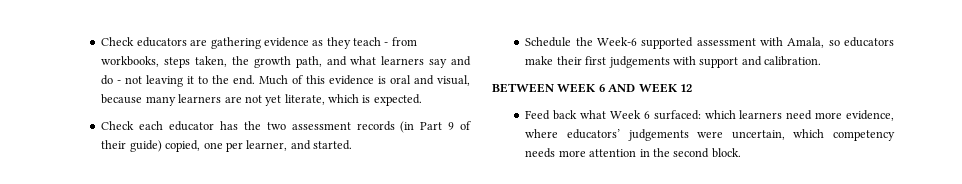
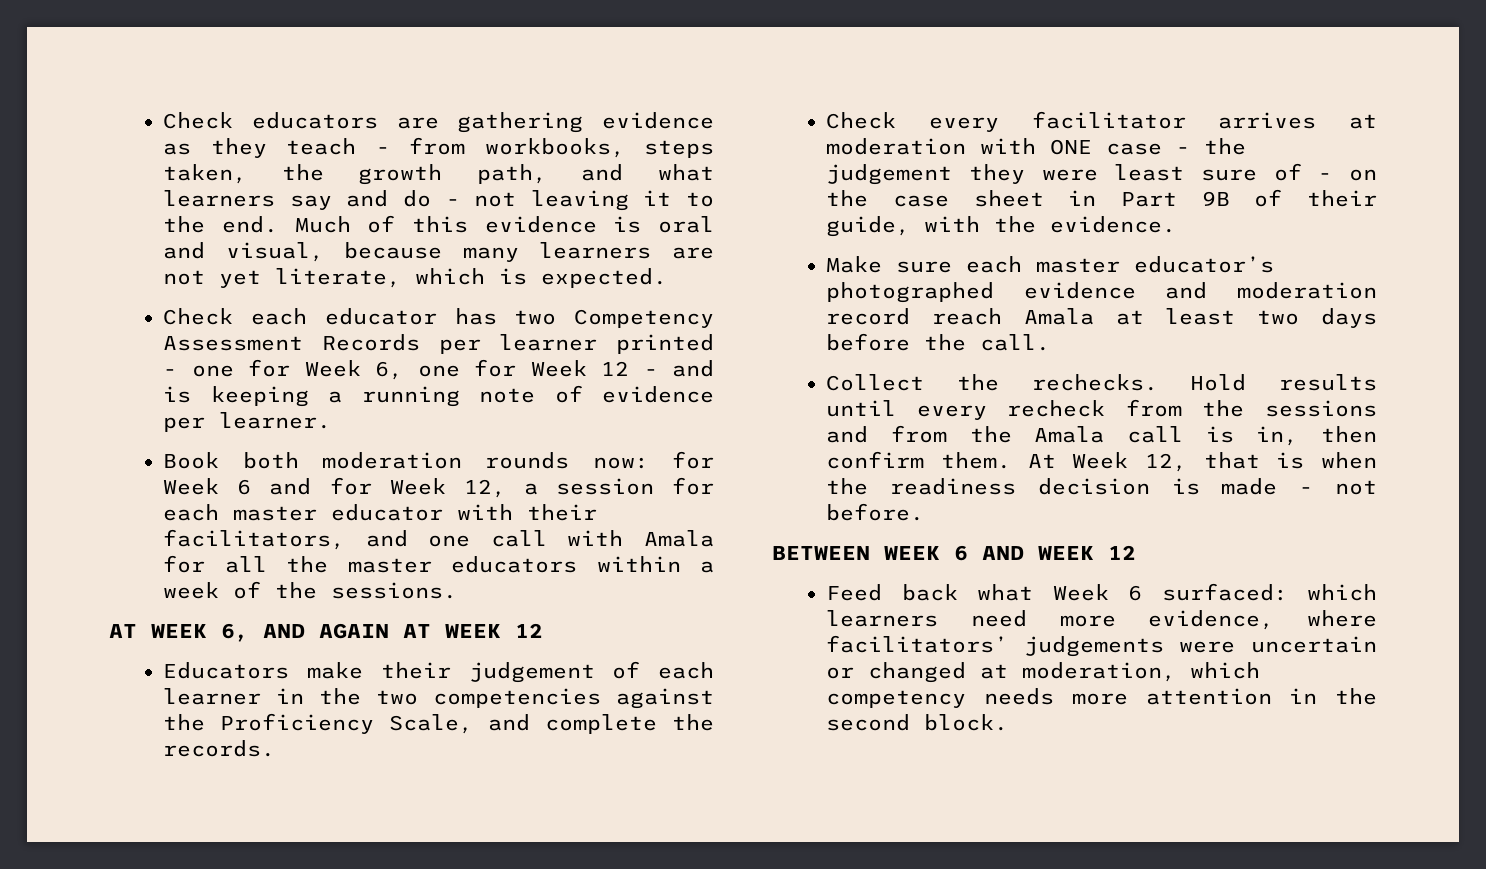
- Check each educator has the two assessment records (in Part 9 of their guide) copied, one per learner, and started.
- Schedule the Week-6 supported assessment with Amala, so educators make their first judgements with support and calibration.
+ Check each educator has two Competency Assessment Records per learner printed - one for Week 6, one for Week 12 - and is keeping a running note of evidence per learner.
+ Book both moderation rounds now: for Week 6 and for Week 12, a session for each master educator with their facilitators, and one call with Amala for all the master educators within a week of the sessions.
+ AT WEEK 6, AND AGAIN AT WEEK 12
+ Educators make their judgement of each learner in the two competencies against the Proficiency Scale, and complete the records.
+ Check every facilitator arrives at moderation with ONE case - the judgement they were least sure of - on the case sheet in Part 9B of their guide, with the evidence.
+ Make sure each master educator’s photographed evidence and moderation record reach Amala at least two days before the call.
+ Collect the rechecks. Hold results until every recheck from the sessions and from the Amala call is in, then confirm them. At Week 12, that is when the readiness decision is made - not before.
- Feed back what Week 6 surfaced: which learners need more evidence, where educators’ judgements were uncertain, which competency needs more attention in the second block.
+ Feed back what Week 6 surfaced: which learners need more evidence, where facilitators’ judgements were uncertain or changed at moderation, which competency needs more attention in the second block.

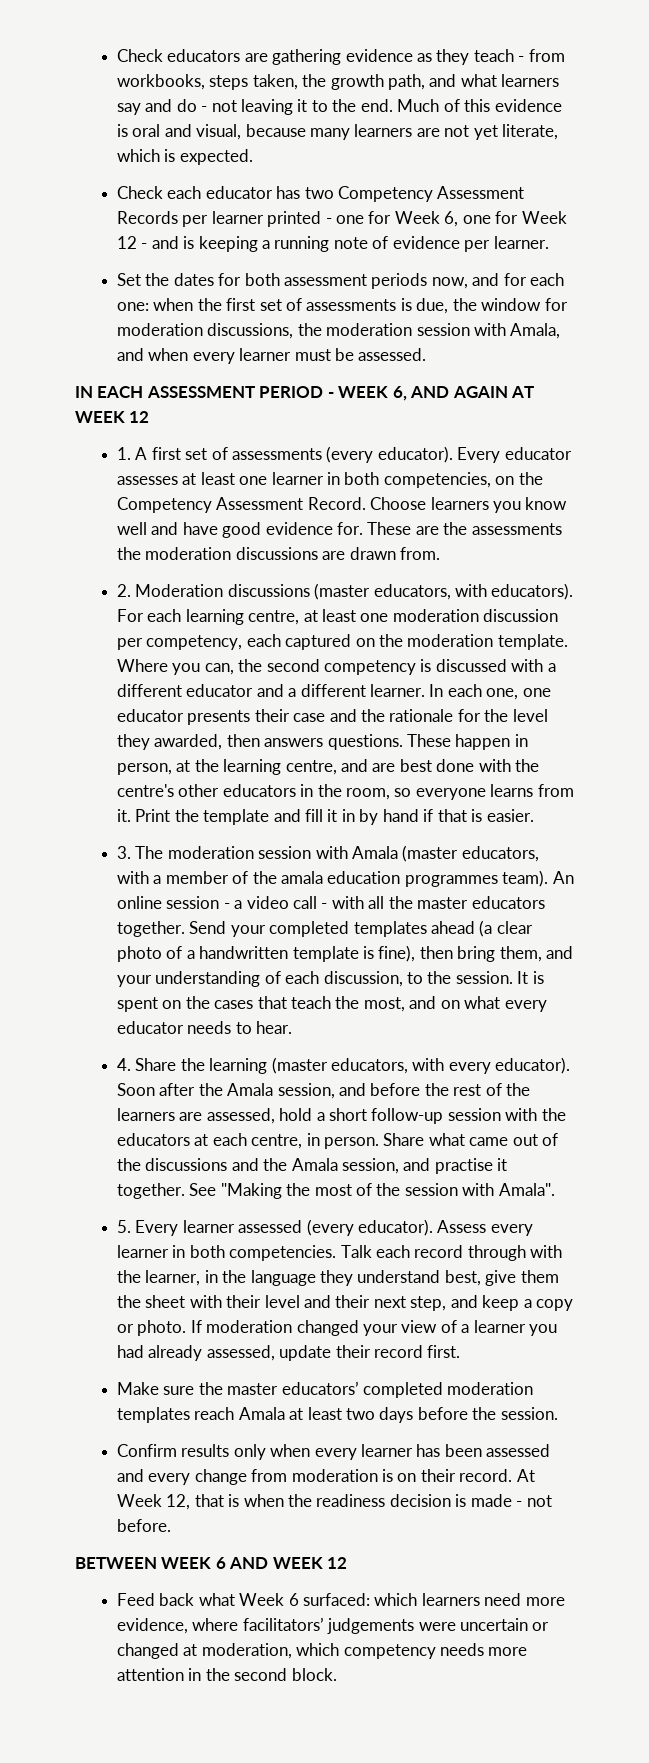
- Book both moderation rounds now: for Week 6 and for Week 12, a session for each master educator with their facilitators, and one call with Amala for all the master educators within a week of the sessions.
- AT WEEK 6, AND AGAIN AT WEEK 12
+ Set the dates for both assessment periods now, and for each one: when the first set of assessments is due, the window for moderation discussions, the moderation session with Amala, and when every learner must be assessed.
+ IN EACH ASSESSMENT PERIOD - WEEK 6, AND AGAIN AT WEEK 12
- Educators make their judgement of each learner in the two competencies against the Proficiency Scale, and complete the records.
- Check every facilitator arrives at moderation with ONE case - the judgement they were least sure of - on the case sheet in Part 9B of their guide, with the evidence.
- Make sure each master educator’s photographed evidence and moderation record reach Amala at least two days before the call.
- Collect the rechecks. Hold results until every recheck from the sessions and from the Amala call is in, then confirm them.
+ 1. A first set of assessments (every educator). Every educator assesses at least one learner in both competencies, on the Competency Assessment Record. Choose learners you know well and have good evidence for. These are the assessments the moderation discussions are drawn from.
+ 2. Moderation discussions (master educators, with educators). For each learning centre, at least one moderation discussion per competency, each captured on the moderation template. Where you can, the second competency is discussed with a different educator and a different learner. In each one, one educator presents their case and the rationale for the level they awarded, then answers questions. These happen in person, at the learning centre, and are best done with the centre's other educators in the room, so everyone learns from it. Print the template and fill it in by hand if that is easier.
+ 3. The moderation session with Amala (master educators, with a member of the amala education programmes team). An online session - a video call - with all the master educators together. Send your completed templates ahead (a clear photo of a handwritten template is fine), then bring them, and your understanding of each discussion, to the session. It is spent on the cases that teach the most, and on what every educator needs to hear.
+ 4. Share the learning (master educators, with every educator). Soon after the Amala session, and before the rest of the learners are assessed, hold a short follow-up session with the educators at each centre, in person. Share what came out of the discussions and the Amala session, and practise it together. See "Making the most of the session with Amala".
+ 5. Every learner assessed (every educator). Assess every learner in both competencies. Talk each record through with the learner, in the language they understand best, give them the sheet with their level and their next step, and keep a copy or photo. If moderation changed your view of a learner you had already assessed, update their record first.
+ Make sure the master educators’ completed moderation templates reach Amala at least two days before the session.
+ Confirm results only when every learner has been assessed and every change from moderation is on their record.

